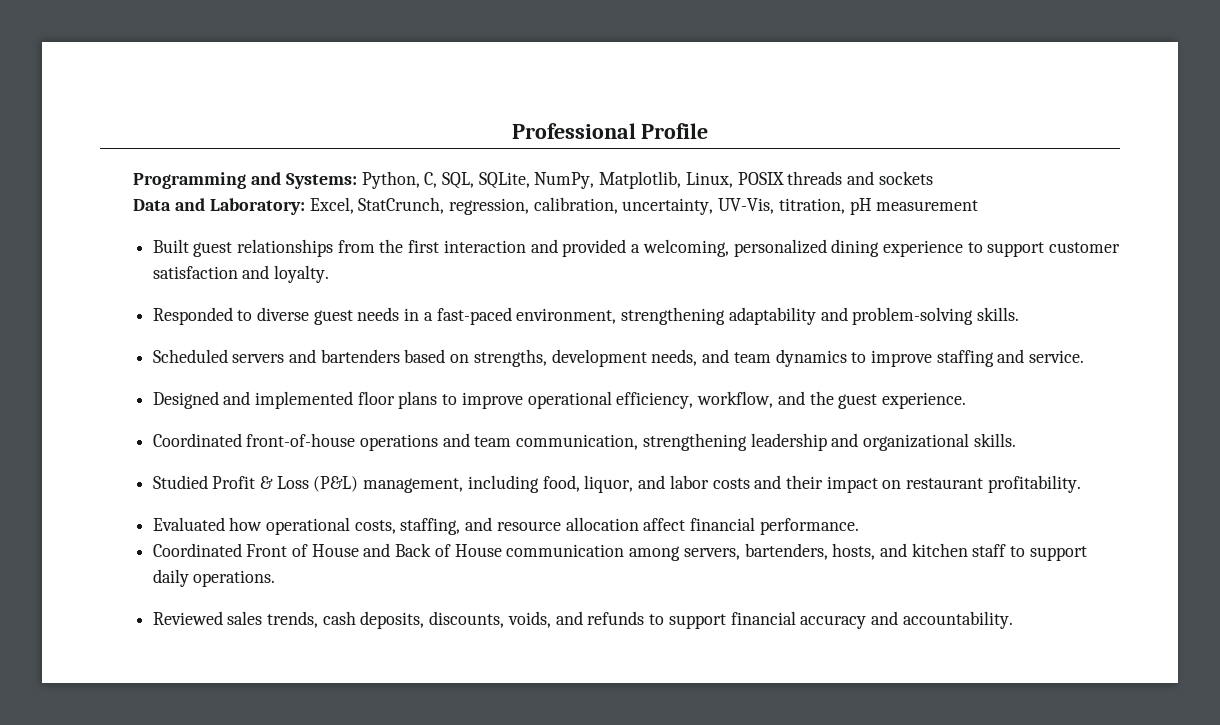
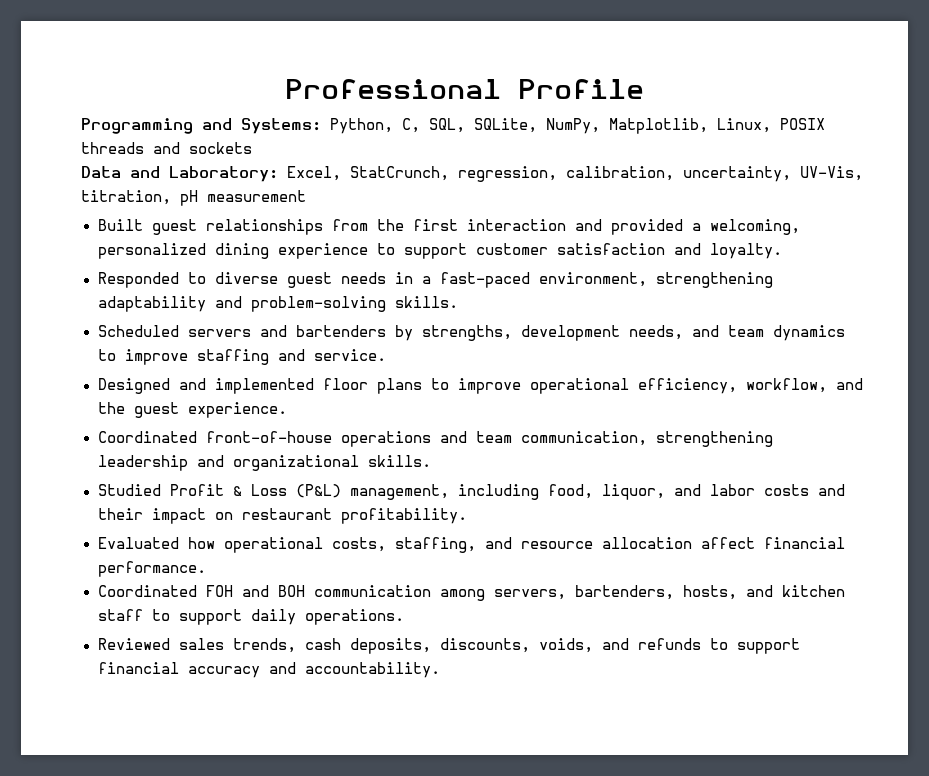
- Scheduled servers and bartenders based on strengths, development needs, and team dynamics to improve staffing and service.
+ Scheduled servers and bartenders by strengths, development needs, and team dynamics to improve staffing and service.
- Coordinated Front of House and Back of House communication among servers, bartenders, hosts, and kitchen staff to support daily operations.
+ Coordinated FOH and BOH communication among servers, bartenders, hosts, and kitchen staff to support daily operations.

